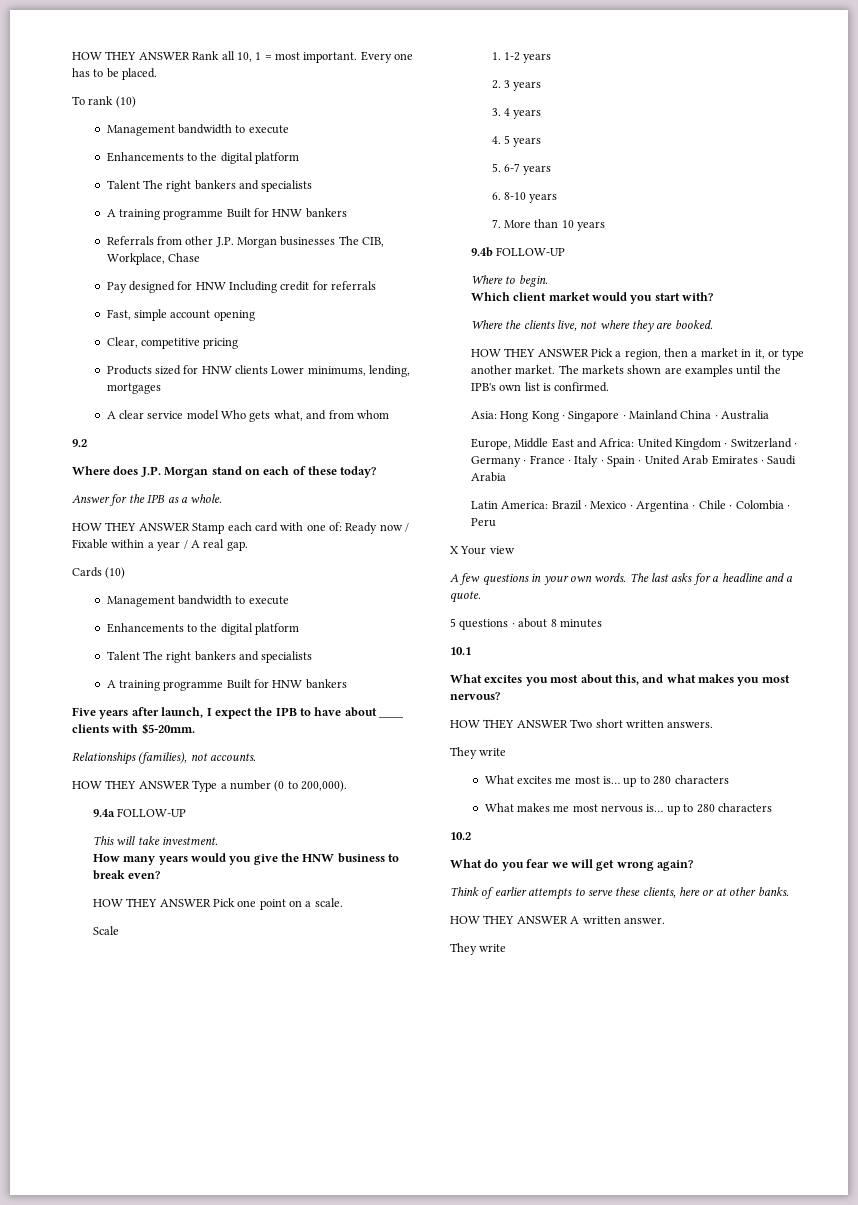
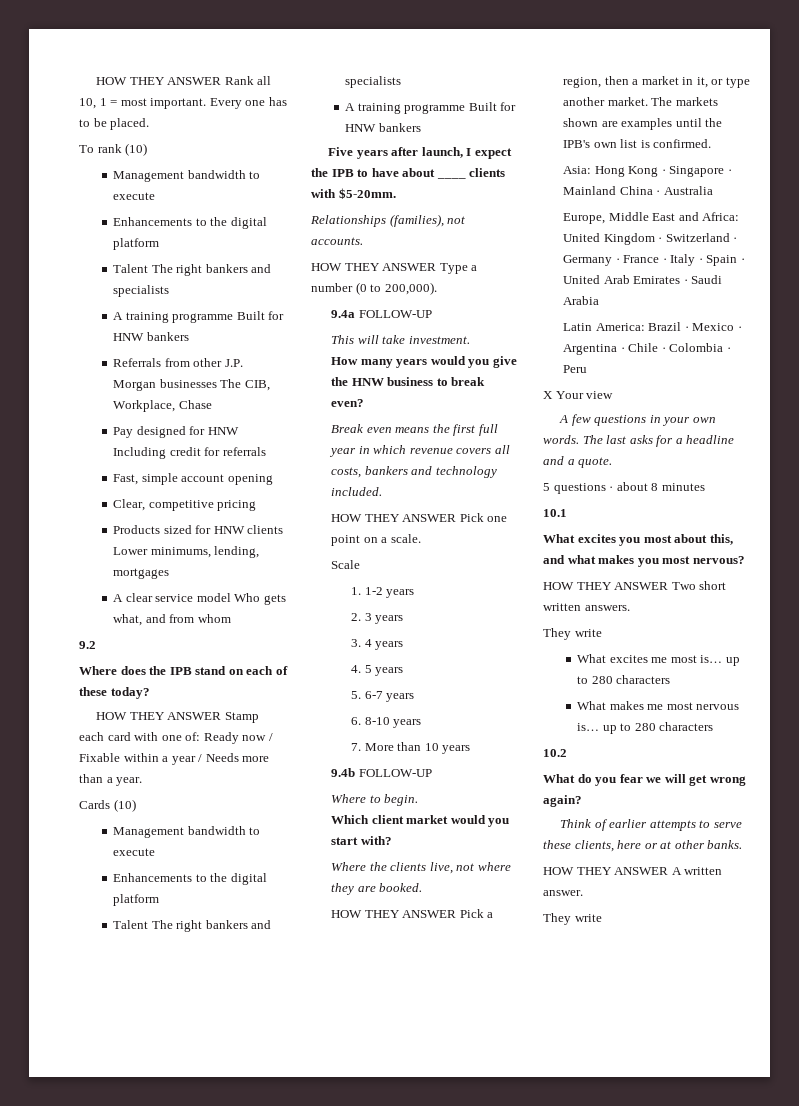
- Where does J.P. Morgan stand on each of these today?
+ Where does the IPB stand on each of these today?
- Answer for the IPB as a whole.
- HOW THEY ANSWER Stamp each card with one of: Ready now / Fixable within a year / A real gap.
+ HOW THEY ANSWER Stamp each card with one of: Ready now / Fixable within a year / Needs more than a year.
+ Break even means the first full year in which revenue covers all costs, bankers and technology included.

